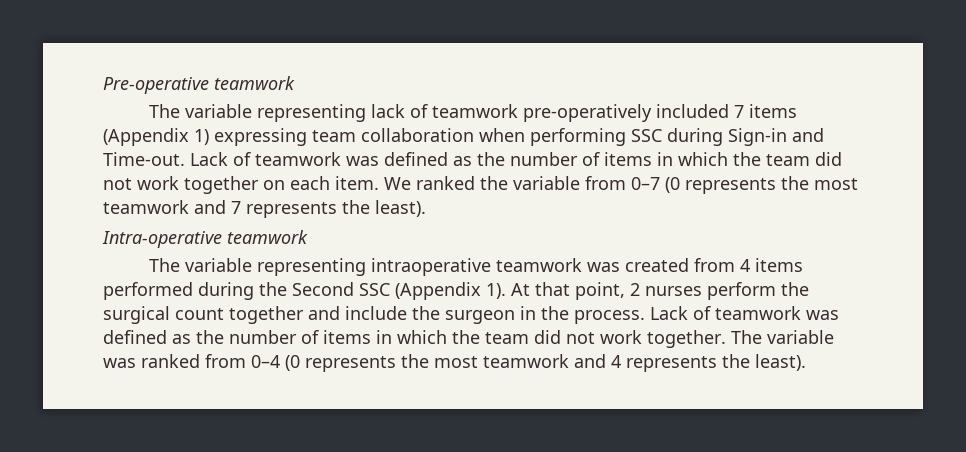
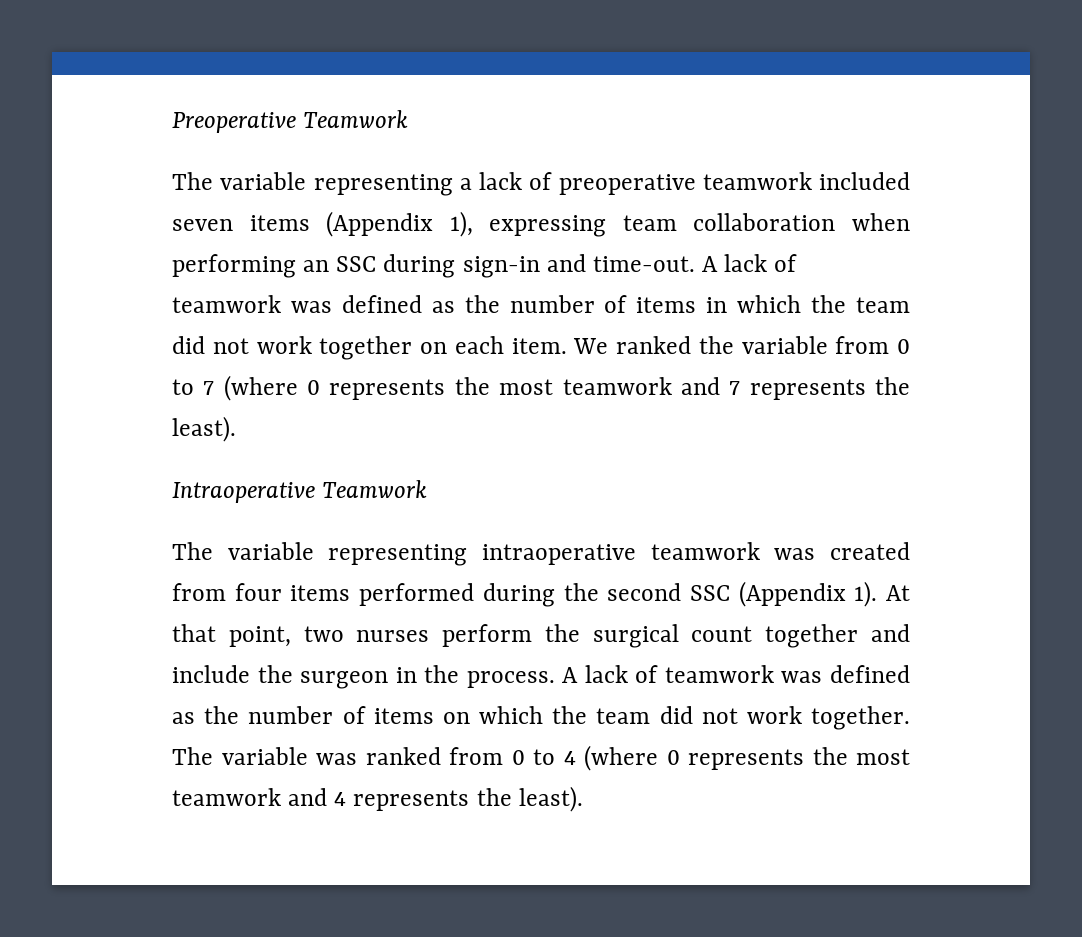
- Pre-operative teamwork
- The variable representing lack of teamwork pre-operatively included 7 items (Appendix 1) expressing team collaboration when performing SSC during Sign-in and Time-out. Lack of teamwork was defined as the number of items in which the team did not work together on each item.
+ Preoperative Teamwork
+ The variable representing a lack of preoperative teamwork included seven items (Appendix 1), expressing team collaboration when performing an SSC during sign-in and time-out. A lack of teamwork was defined as the number of items in which the team did not work together on each item.
- We ranked the variable from 0–7 (0 represents the most teamwork and 7 represents the least).
+ We ranked the variable from 0 to 7 (where 0 represents the most teamwork and 7 represents the least).
- Intra-operative teamwork
+ Intraoperative Teamwork
- The variable representing intraoperative teamwork was created from 4 items performed during the Second SSC (Appendix 1).
+ The variable representing intraoperative teamwork was created from four items performed during the second SSC (Appendix 1).
- At that point, 2 nurses perform the surgical count together and include the surgeon in the process.
+ At that point, two nurses perform the surgical count together and include the surgeon in the process.
- Lack of teamwork was defined as the number of items in which the team did not work together.
+ A lack of teamwork was defined as the number of items on which the team did not work together.
- The variable was ranked from 0–4 (0 represents the most teamwork and 4 represents the least).
+ The variable was ranked from 0 to 4 (where 0 represents the most teamwork and 4 represents the least).

